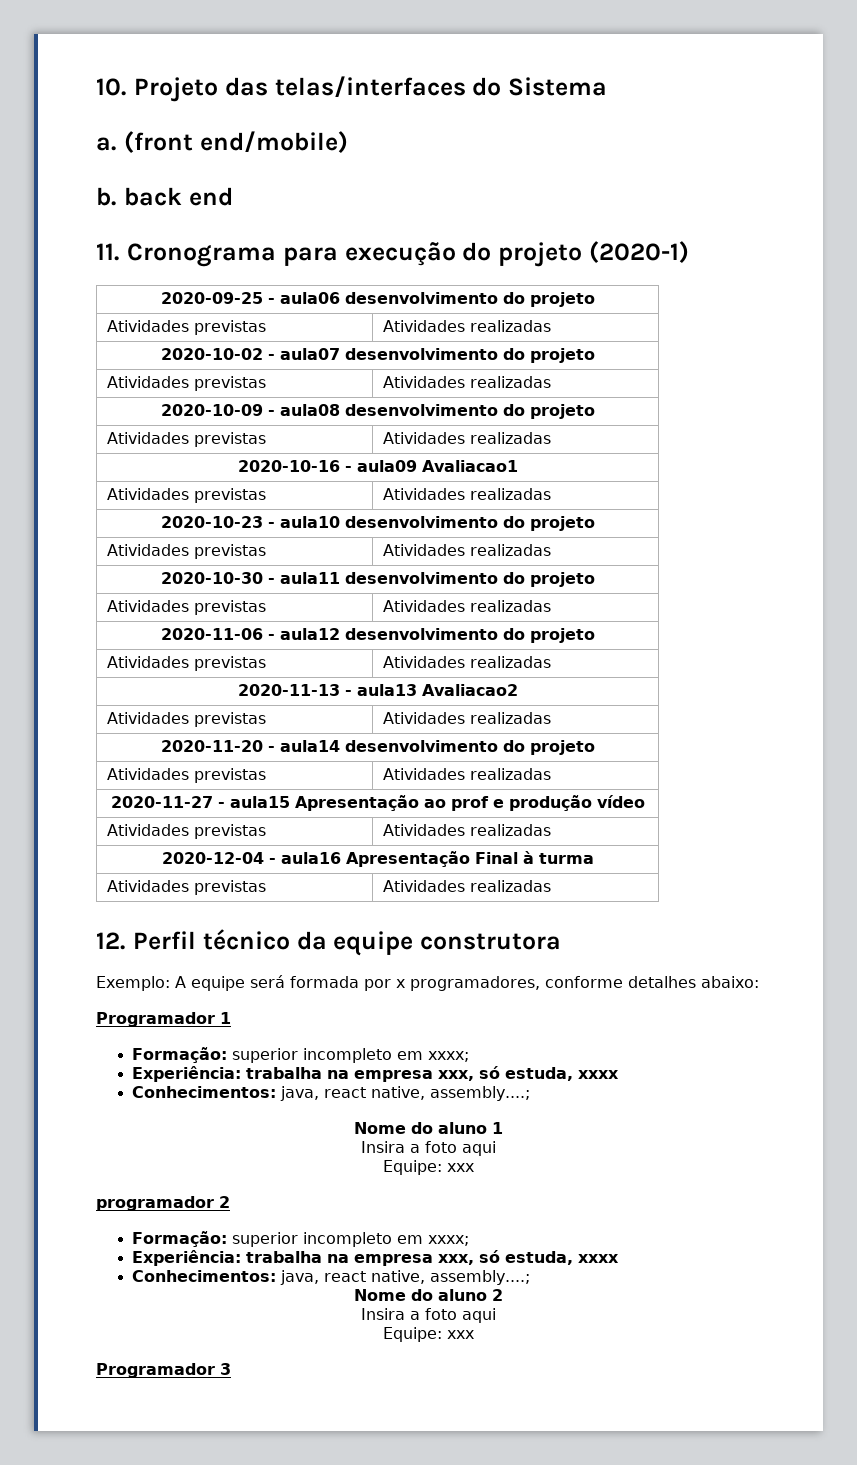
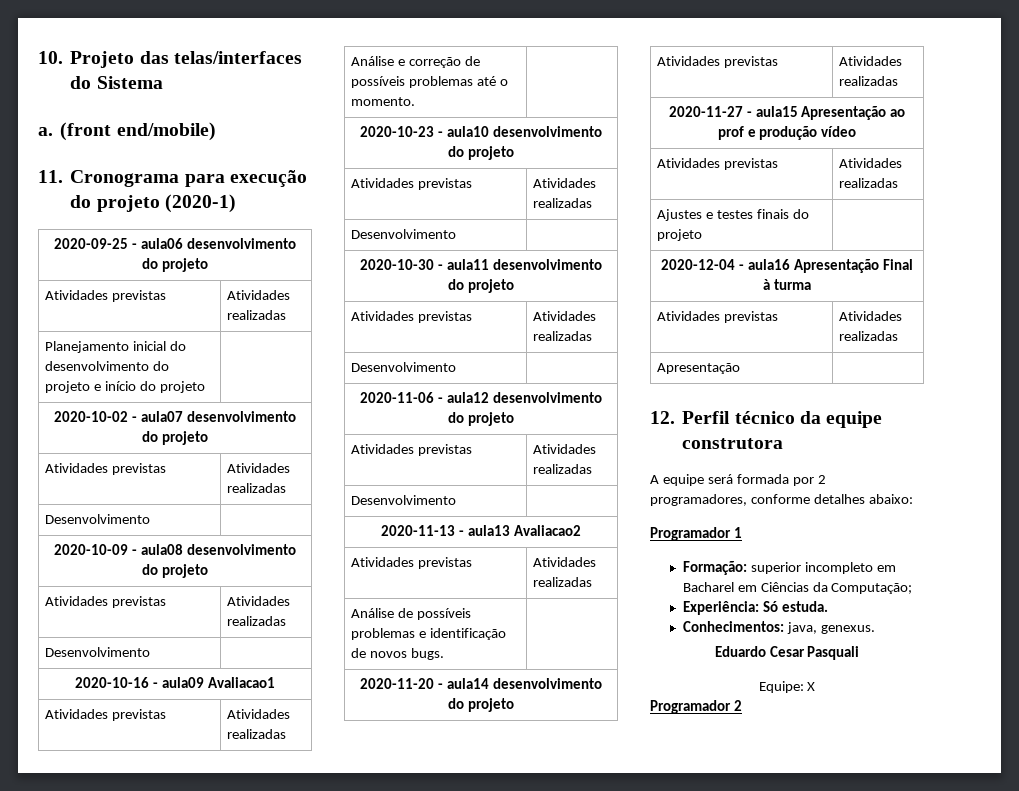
- b. back end
+ Planejamento inicial do desenvolvimento do projeto e início do projeto |
  2020-10-02 - aula07 desenvolvimento do projeto
  Atividades previstas | Atividades realizadas
+ Desenvolvimento |
  2020-10-09 - aula08 desenvolvimento do projeto
  Atividades previstas | Atividades realizadas
+ Desenvolvimento |
+ Análise e correção de possíveis problemas até o momento. |
  2020-10-23 - aula10 desenvolvimento do projeto
  Atividades previstas | Atividades realizadas
+ Desenvolvimento |
  2020-10-30 - aula11 desenvolvimento do projeto
  Atividades previstas | Atividades realizadas
+ Desenvolvimento |
  2020-11-06 - aula12 desenvolvimento do projeto
  Atividades previstas | Atividades realizadas
+ Desenvolvimento |
+ Análise de possíveis problemas e identificação de novos bugs. |
+ Ajustes e testes finais do projeto |
+ Apresentação |
- Exemplo: A equipe será formada por x programadores, conforme detalhes abaixo:
+ A equipe será formada por 2 programadores, conforme detalhes abaixo:
  Programador 1
- Formação: superior incompleto em xxxx;
- Experiência: trabalha na empresa xxx, só estuda, xxxx
- Conhecimentos: java, react native, assembly....;
- Nome do aluno 1
- Insira a foto aqui
- Equipe: xxx
- programador 2
- Formação: superior incompleto em xxxx;
- Experiência: trabalha na empresa xxx, só estuda, xxxx
- Conhecimentos: java, react native, assembly....;
- Nome do aluno 2
- Insira a foto aqui
- Equipe: xxx
- Programador 3
+ Formação: superior incompleto em Bacharel em Ciências da Computação;
+ Experiência: Só estuda.
+ Conhecimentos: java, genexus.
+ Eduardo Cesar Pasquali
+ Equipe: X
+ Programador 2

